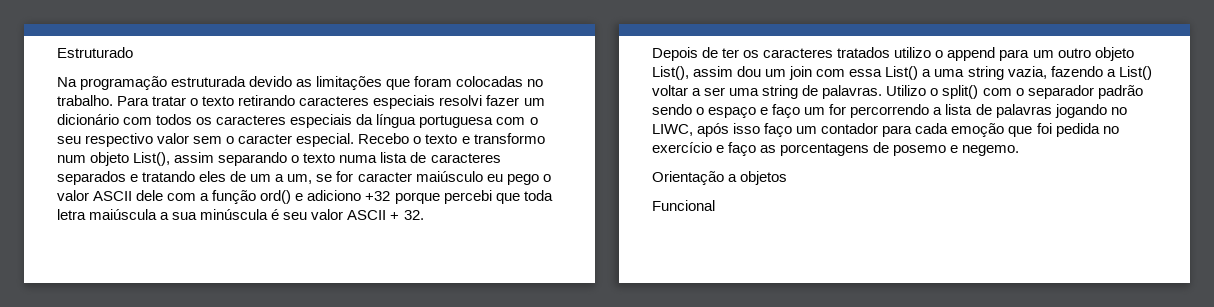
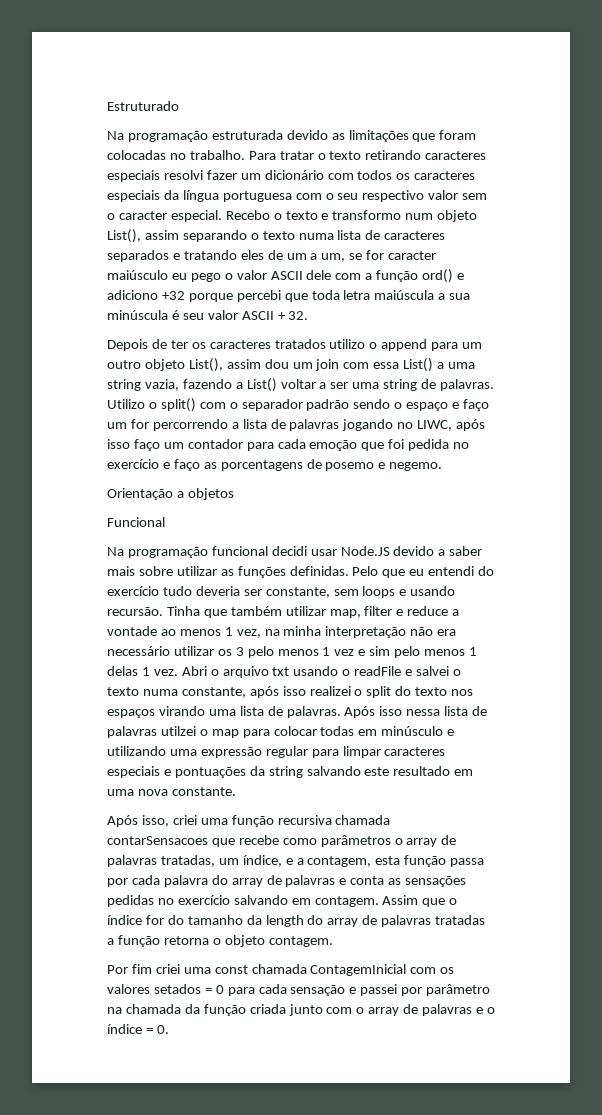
+ Na programação funcional decidi usar Node.JS devido a saber mais sobre utilizar as funções definidas. Pelo que eu entendi do exercício tudo deveria ser constante, sem loops e usando recursão. Tinha que também utilizar map, filter e reduce a vontade ao menos 1 vez, na minha interpretação não era necessário utilizar os 3 pelo menos 1 vez e sim pelo menos 1 delas 1 vez. Abri o arquivo txt usando o readFile e salvei o texto numa constante, após isso realizei o split do texto nos espaços virando uma lista de palavras. Após isso nessa lista de palavras utilzei o map para colocar todas em minúsculo e utilizando uma expressão regular para limpar caracteres especiais e pontuações da string salvando este resultado em uma nova constante.
+ Após isso, criei uma função recursiva chamada contarSensacoes que recebe como parâmetros o array de palavras tratadas, um índice, e a contagem, esta função passa por cada palavra do array de palavras e conta as sensações pedidas no exercício salvando em contagem. Assim que o índice for do tamanho da length do array de palavras tratadas a função retorna o objeto contagem.
+ Por fim criei uma const chamada ContagemInicial com os valores setados = 0 para cada sensação e passei por parâmetro na chamada da função criada junto com o array de palavras e o índice = 0.

